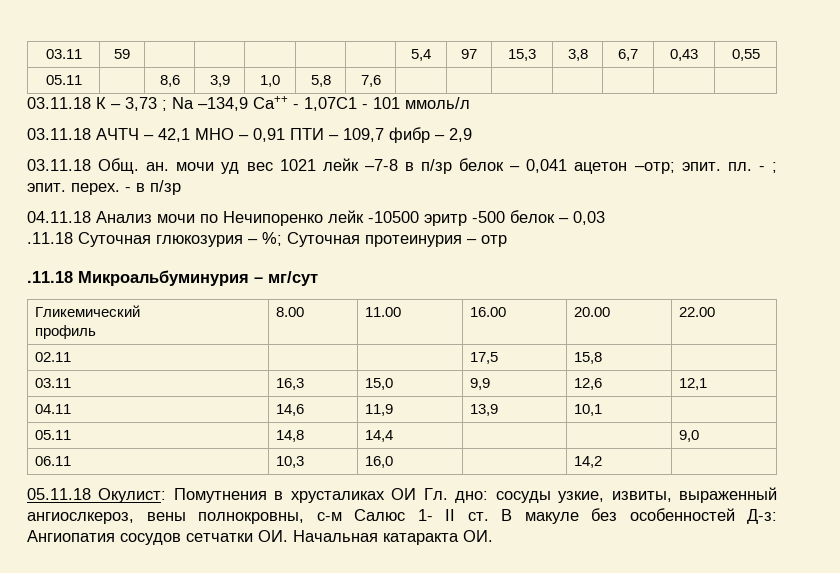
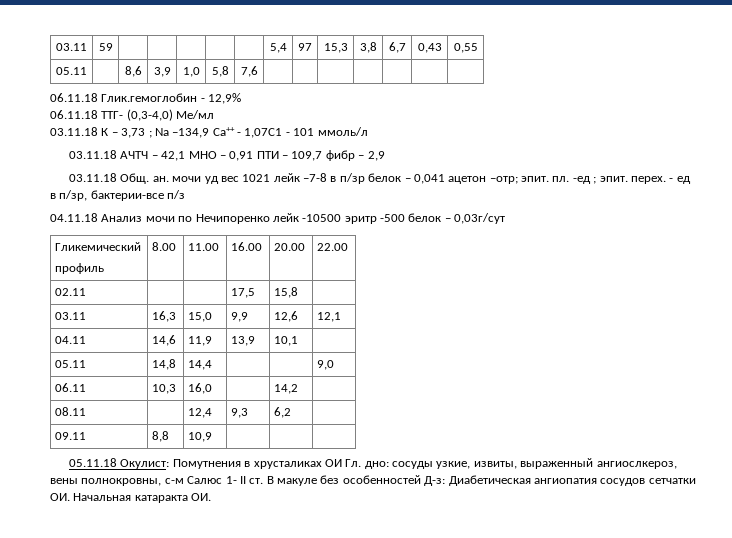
+ 06.11.18 Глик.гемоглобин - 12,9%
+ 06.11.18 ТТГ- (0,3-4,0) Ме/мл
- - ; эпит. перех.
+ -ед ; эпит. перех.
- - в п/зр
+ - ед в п/зр, бактерии-все п/з
- 04.11.18 Анализ мочи по Нечипоренко лейк -10500 эритр -500 белок – 0,03
- .11.18 Суточная глюкозурия – %; Суточная протеинурия – отр
- .11.18 Микроальбуминурия – мг/сут
+ 04.11.18 Анализ мочи по Нечипоренко лейк -10500 эритр -500 белок – 0,03г/сут
+ 08.11 | | 12,4 | 9,3 | 6,2 |
+ 09.11 | 8,8 | 10,9 | | |
- 05.11.18 Окулист: Помутнения в хрусталиках ОИ Гл. дно: сосуды узкие, извиты, выраженный ангиослкероз, вены полнокровны, с-м Салюс 1- II ст. В макуле без особенностей Д-з: Ангиопатия сосудов сетчатки ОИ. Начальная катаракта ОИ.
+ 05.11.18 Окулист: Помутнения в хрусталиках ОИ Гл. дно: сосуды узкие, извиты, выраженный ангиослкероз, вены полнокровны, с-м Салюс 1- II ст. В макуле без особенностей Д-з: Диабетическая ангиопатия сосудов сетчатки ОИ. Начальная катаракта ОИ.

